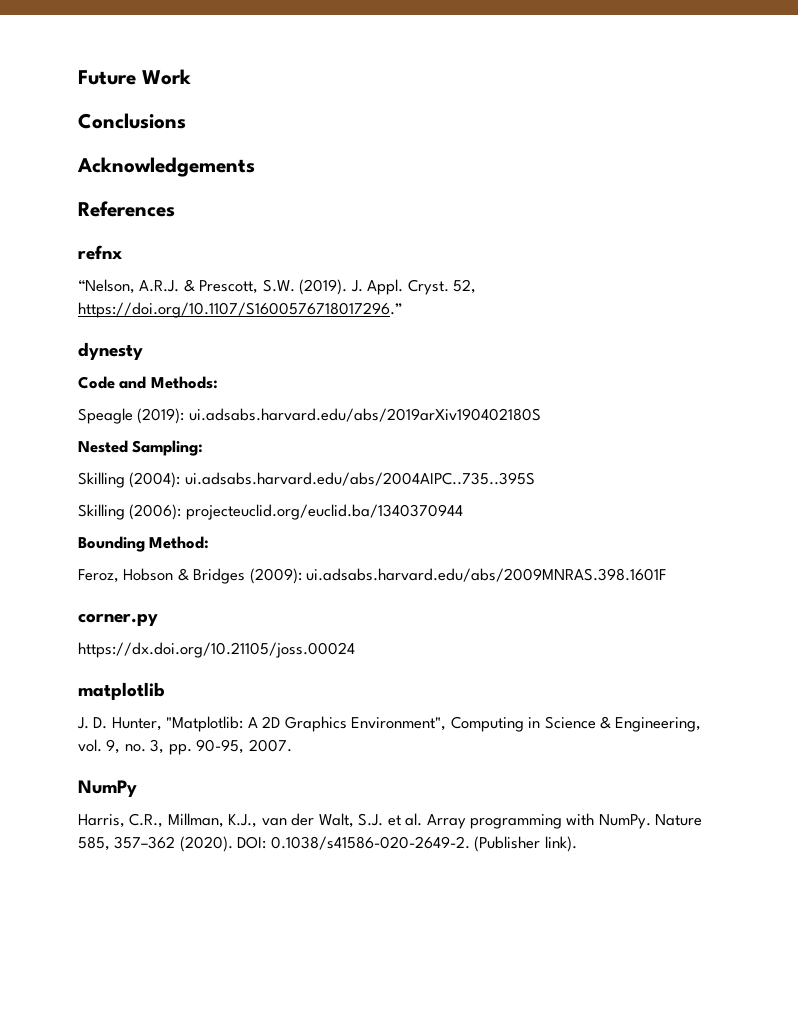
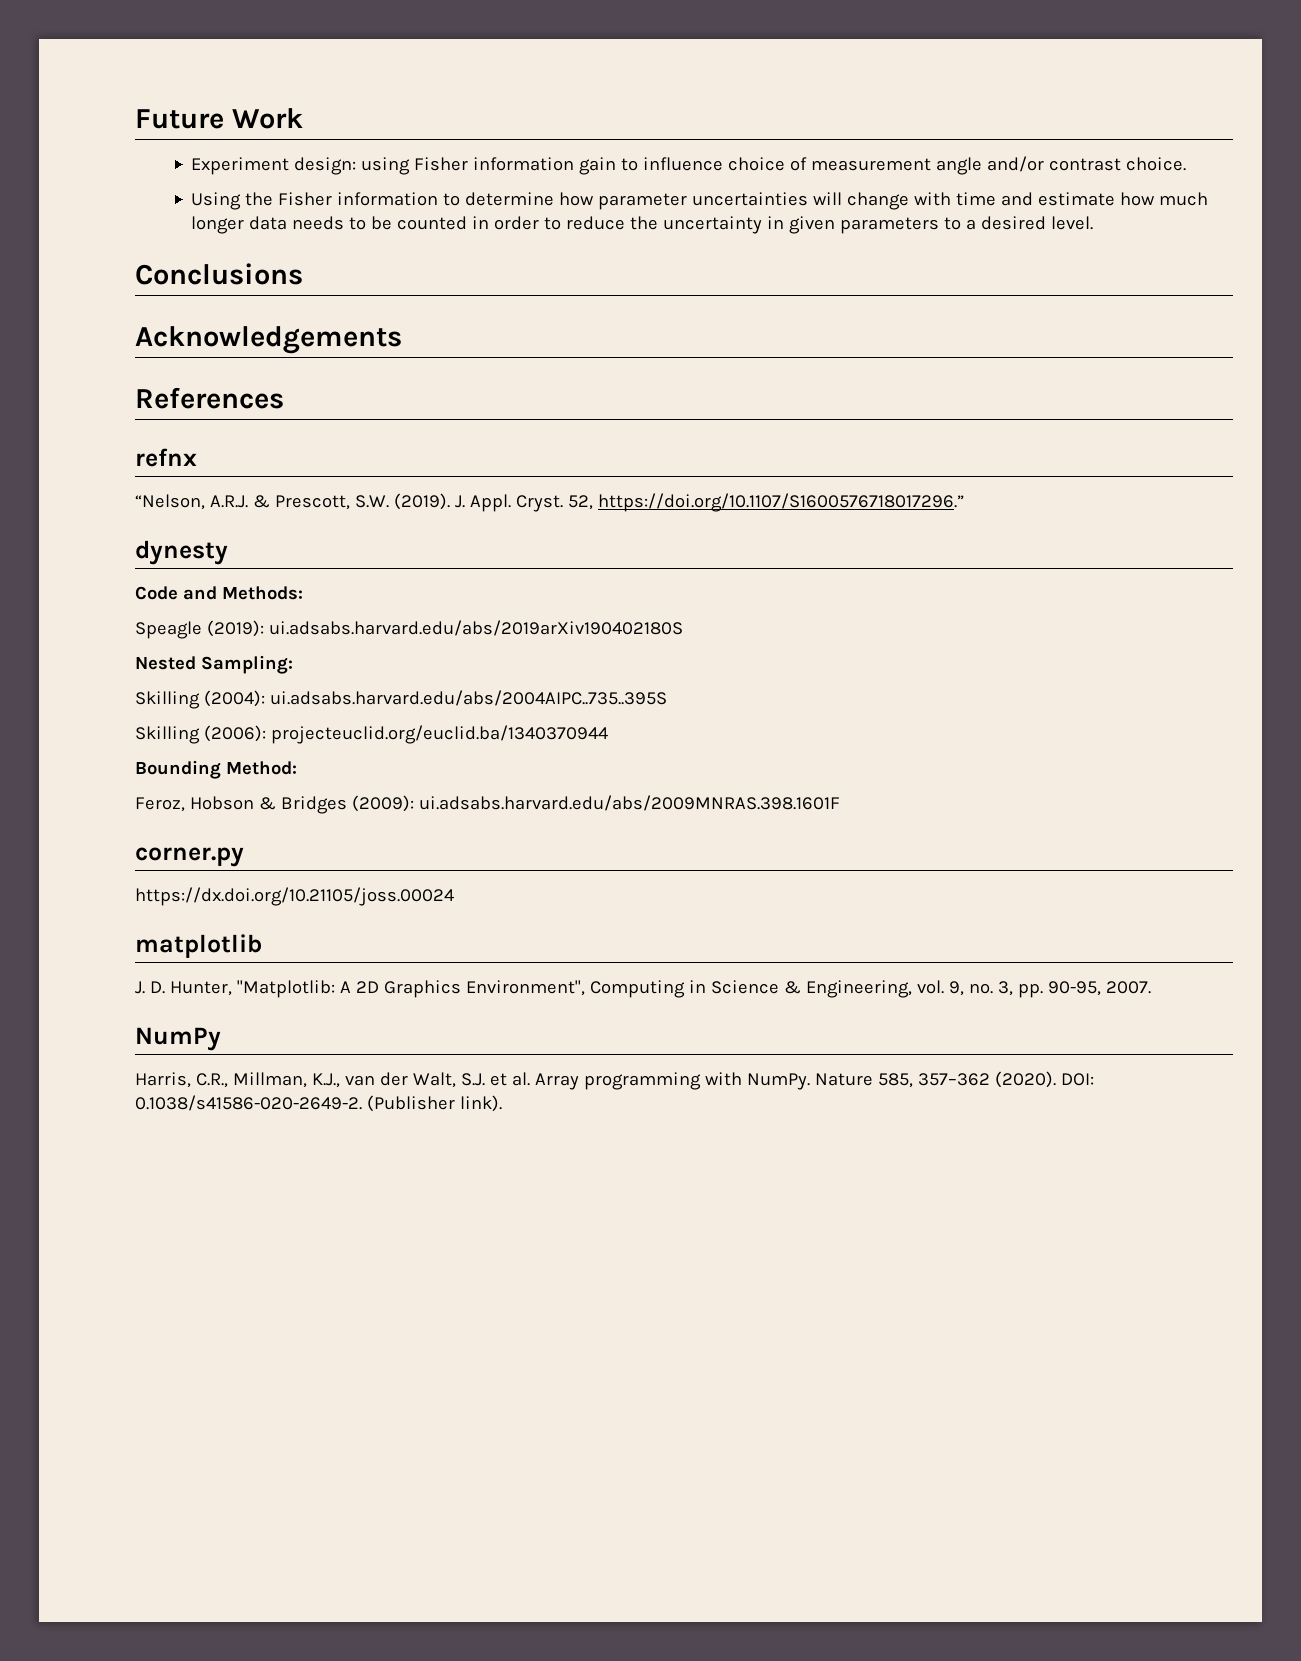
+ Experiment design: using Fisher information gain to influence choice of measurement angle and/or contrast choice.
+ Using the Fisher information to determine how parameter uncertainties will change with time and estimate how much longer data needs to be counted in order to reduce the uncertainty in given parameters to a desired level.

